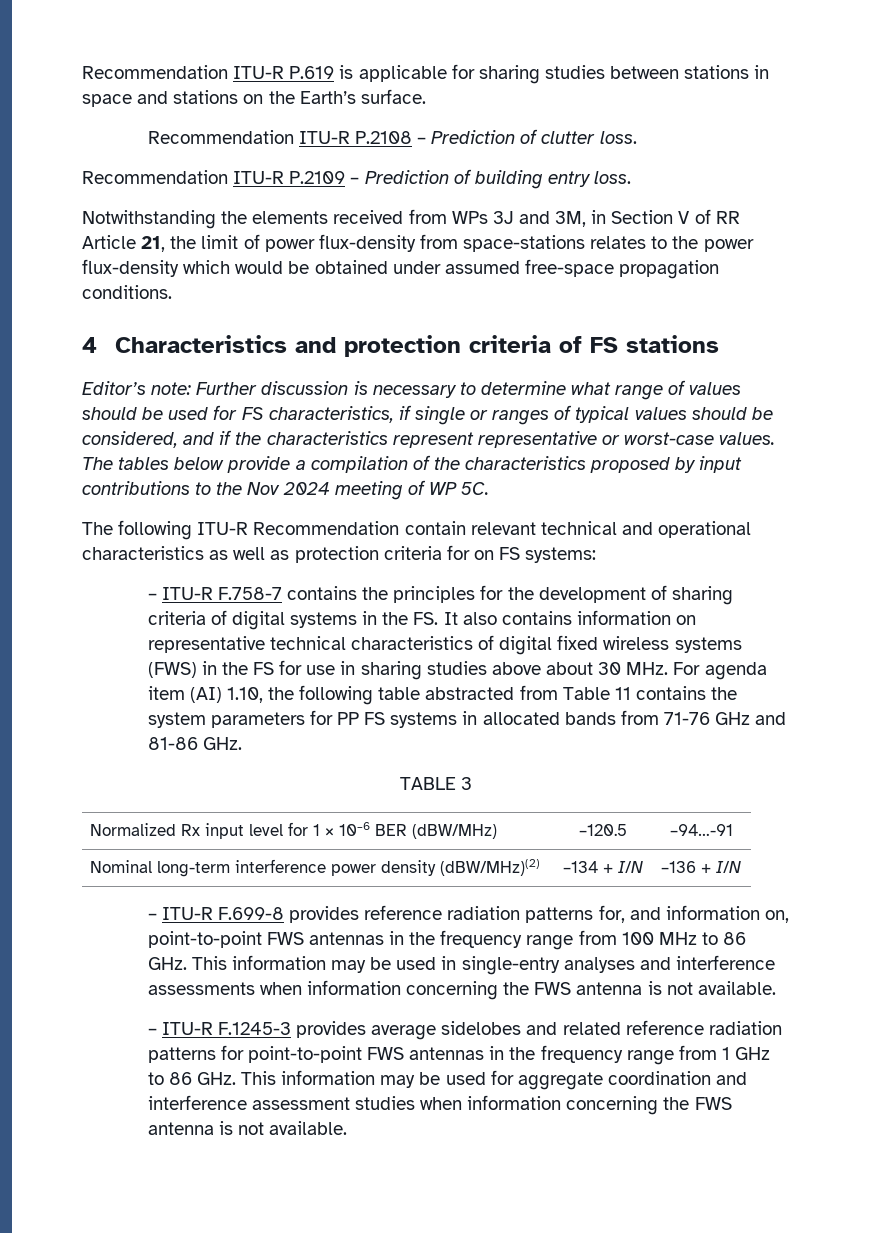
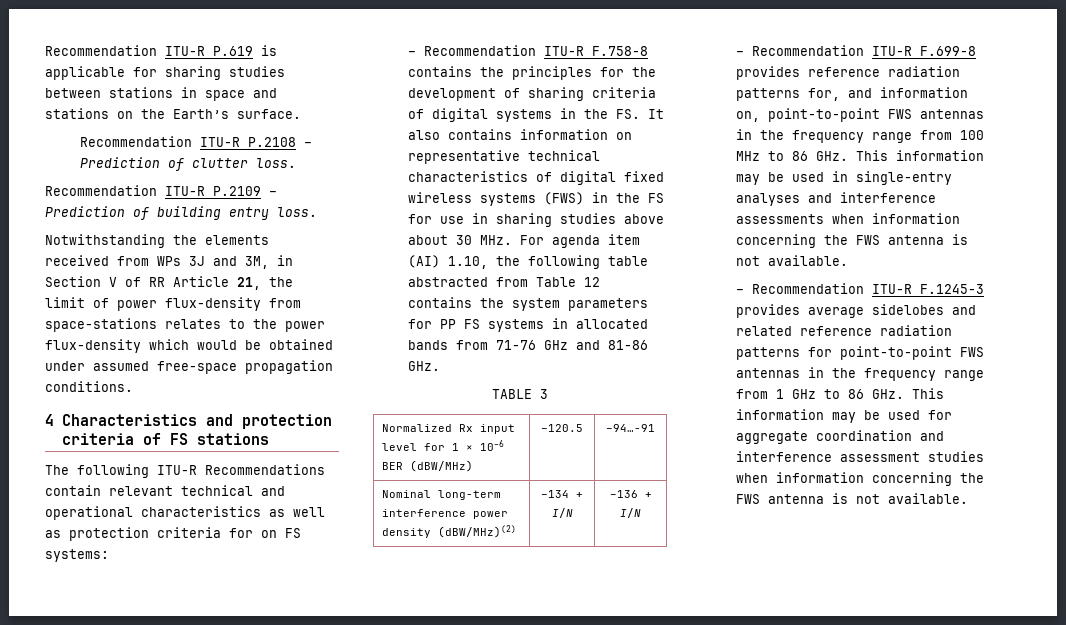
- Editor’s note: Further discussion is necessary to determine what range of values should be used for FS characteristics, if single or ranges of typical values should be considered, and if the characteristics represent representative or worst-case values. The tables below provide a compilation of the characteristics proposed by input contributions to the Nov 2024 meeting of WP 5C.
- The following ITU-R Recommendation contain relevant technical and operational characteristics as well as protection criteria for on FS systems:
+ The following ITU-R Recommendations contain relevant technical and operational characteristics as well as protection criteria for on FS systems:
- – ITU-R F.758-7 contains the principles for the development of sharing criteria of digital systems in the FS. It also contains information on representative technical characteristics of digital fixed wireless systems (FWS) in the FS for use in sharing studies above about 30 MHz. For agenda item (AI) 1.10, the following table abstracted from Table 11 contains the system parameters for PP FS systems in allocated bands from 71-76 GHz and 81-86 GHz.
+ – Recommendation ITU-R F.758-8 contains the principles for the development of sharing criteria of digital systems in the FS. It also contains information on representative technical characteristics of digital fixed wireless systems (FWS) in the FS for use in sharing studies above about 30 MHz. For agenda item (AI) 1.10, the following table abstracted from Table 12 contains the system parameters for PP FS systems in allocated bands from 71-76 GHz and 81-86 GHz.
- – ITU-R F.699-8 provides reference radiation patterns for, and information on, point-to-point FWS antennas in the frequency range from 100 MHz to 86 GHz. This information may be used in single-entry analyses and interference assessments when information concerning the FWS antenna is not available.
+ – Recommendation ITU-R F.699-8 provides reference radiation patterns for, and information on, point-to-point FWS antennas in the frequency range from 100 MHz to 86 GHz. This information may be used in single-entry analyses and interference assessments when information concerning the FWS antenna is not available.
- – ITU-R F.1245-3 provides average sidelobes and related reference radiation patterns for point-to-point FWS antennas in the frequency range from 1 GHz to 86 GHz. This information may be used for aggregate coordination and interference assessment studies when information concerning the FWS antenna is not available.
+ – Recommendation ITU-R F.1245-3 provides average sidelobes and related reference radiation patterns for point-to-point FWS antennas in the frequency range from 1 GHz to 86 GHz. This information may be used for aggregate coordination and interference assessment studies when information concerning the FWS antenna is not available.

